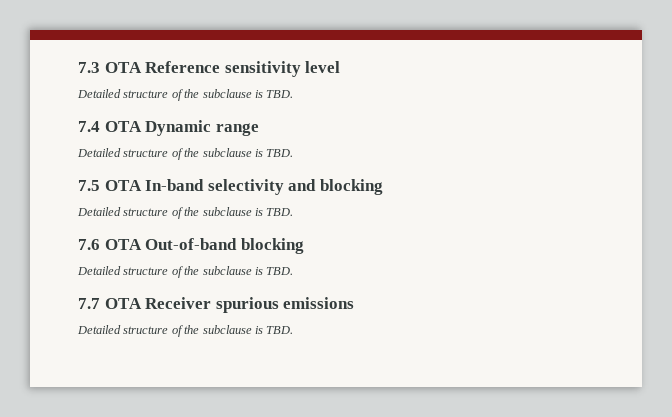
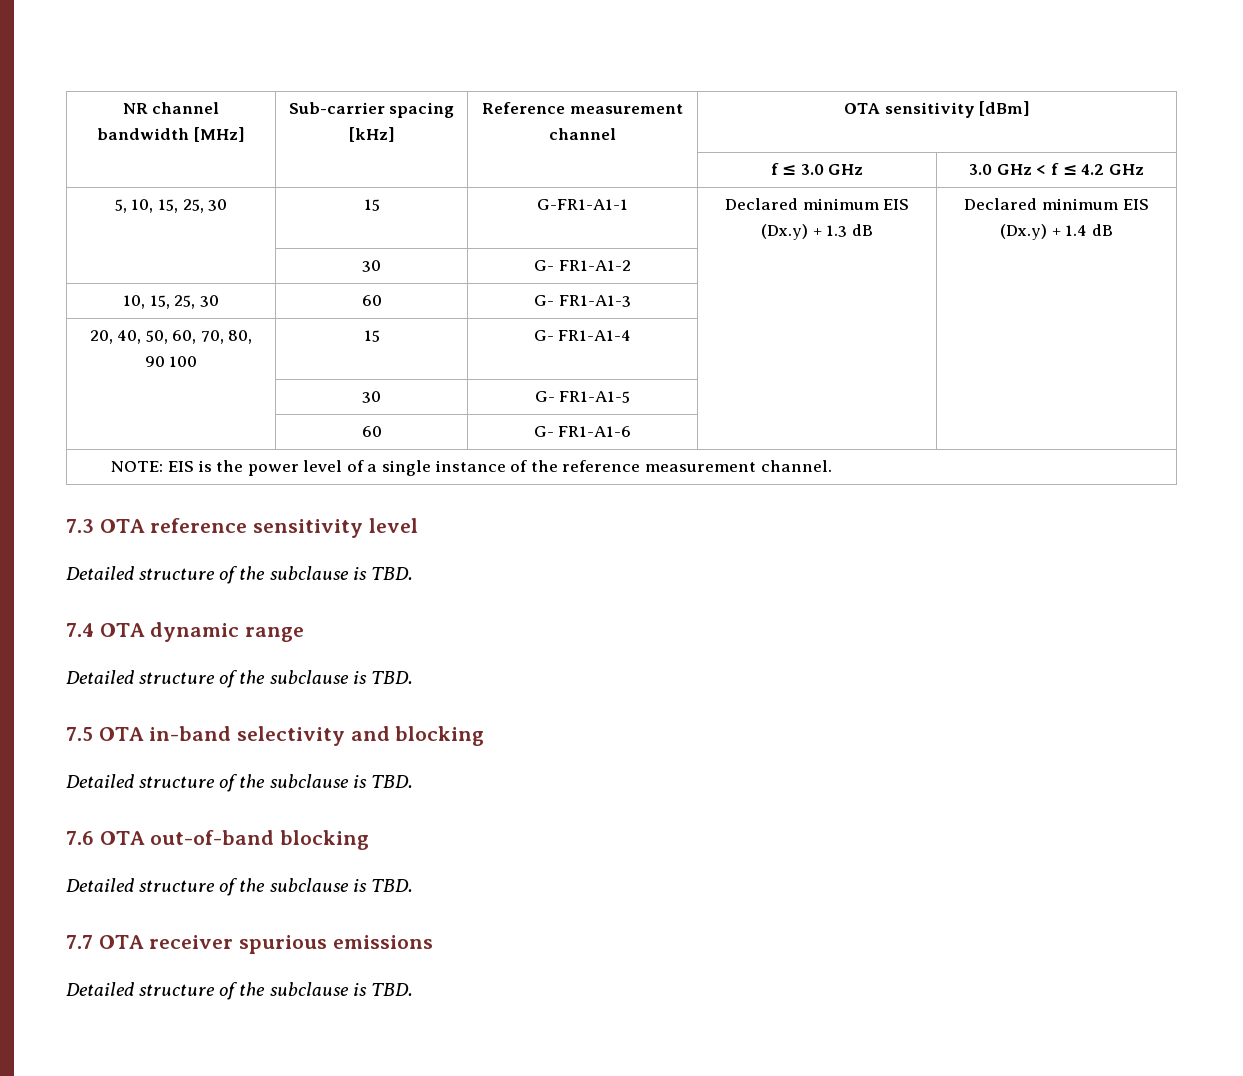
+ NR channel bandwidth [MHz] | Sub-carrier spacing [kHz] | Reference measurement channel | OTA sensitivity [dBm]
+ | | | f ≤ 3.0 GHz | 3.0 GHz < f ≤ 4.2 GHz
+ 5, 10, 15, 25, 30 | 15 | G-FR1-A1-1 | Declared minimum EIS (Dx.y) + 1.3 dB | Declared minimum EIS (Dx.y) + 1.4 dB
+ | 30 | G- FR1-A1-2 | |
+ 10, 15, 25, 30 | 60 | G- FR1-A1-3 | |
+ 20, 40, 50, 60, 70, 80, 90 100 | 15 | G- FR1-A1-4 | |
+ | 30 | G- FR1-A1-5 | |
+ | 60 | G- FR1-A1-6 | |
+ NOTE: EIS is the power level of a single instance of the reference measurement channel.
- 7.3 OTA Reference sensitivity level
+ 7.3 OTA reference sensitivity level
- 7.4 OTA Dynamic range
+ 7.4 OTA dynamic range
- 7.5 OTA In-band selectivity and blocking
+ 7.5 OTA in-band selectivity and blocking
- 7.6 OTA Out-of-band blocking
+ 7.6 OTA out-of-band blocking
- 7.7 OTA Receiver spurious emissions
+ 7.7 OTA receiver spurious emissions

